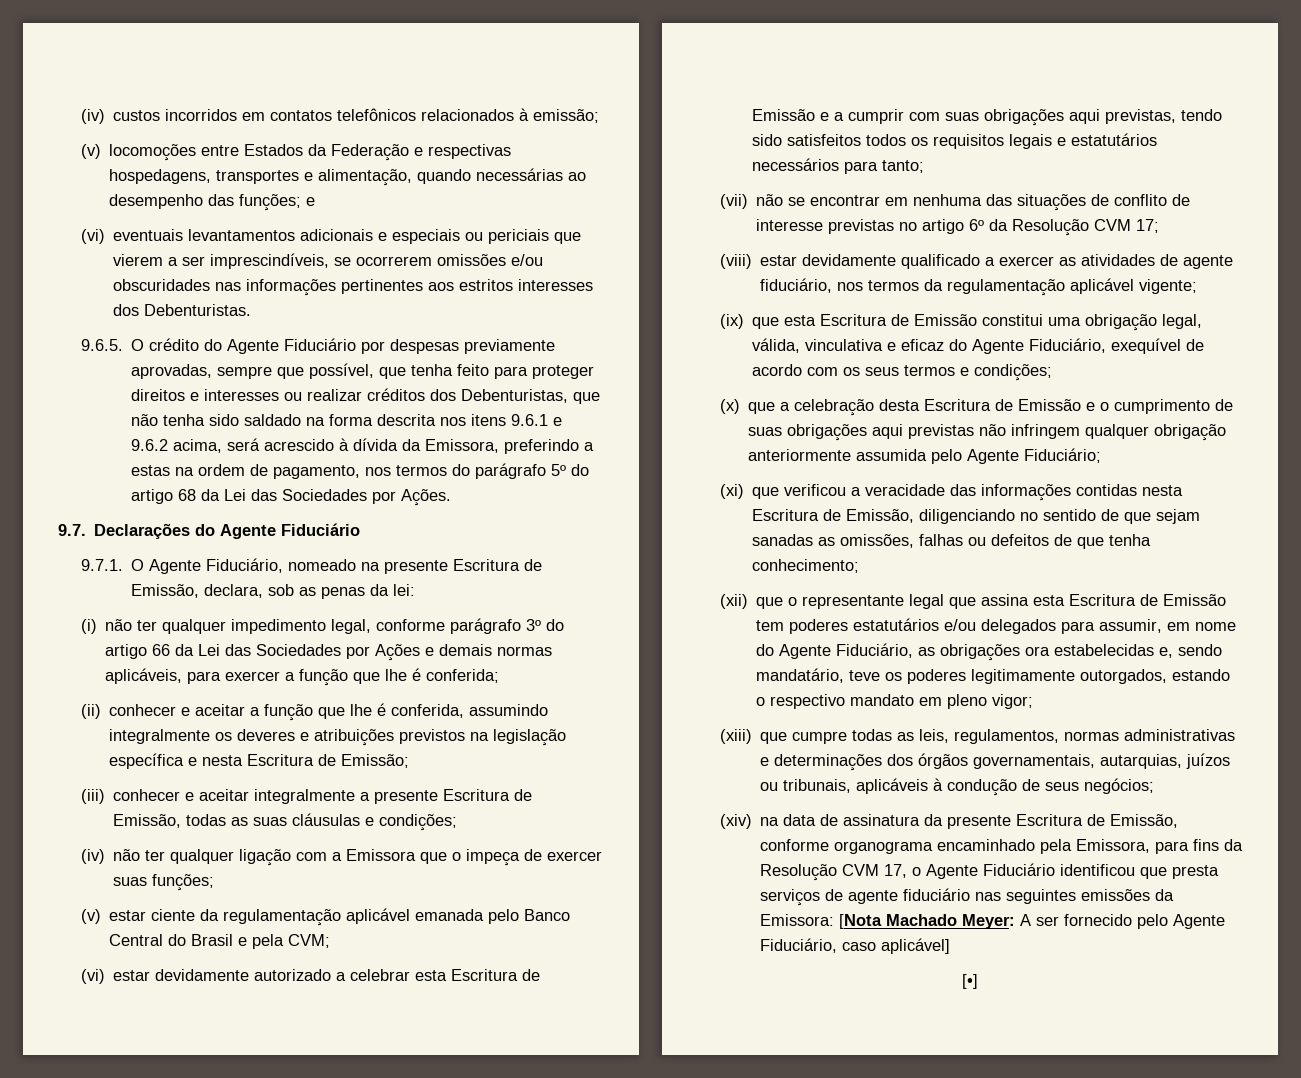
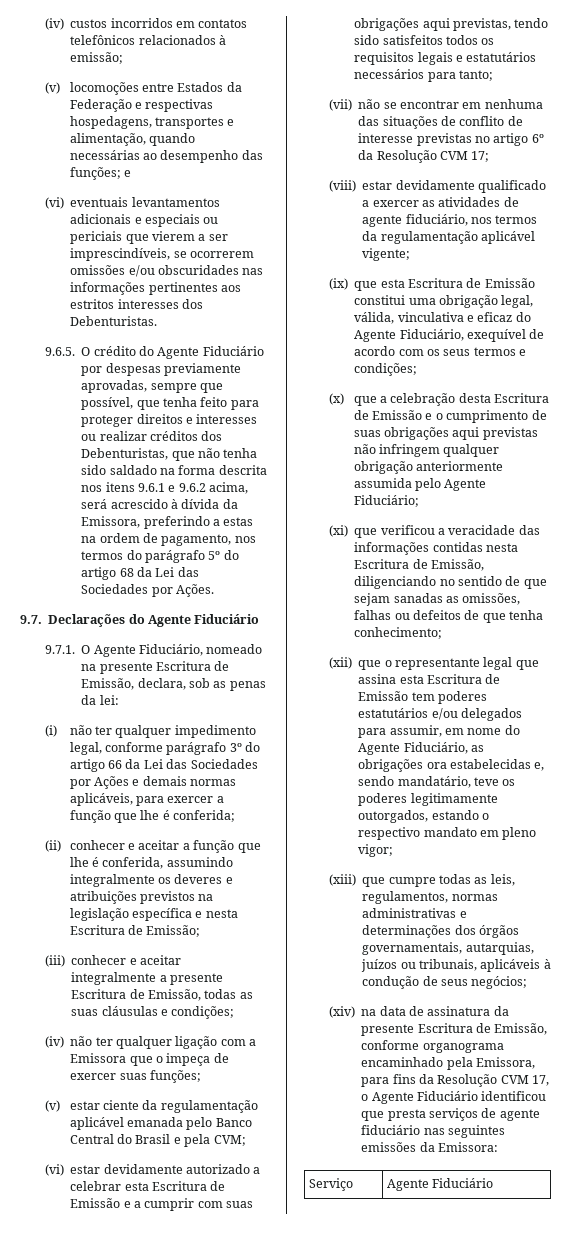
- (xiv) na data de assinatura da presente Escritura de Emissão, conforme organograma encaminhado pela Emissora, para fins da Resolução CVM 17, o Agente Fiduciário identificou que presta serviços de agente fiduciário nas seguintes emissões da Emissora: [Nota Machado Meyer: A ser fornecido pelo Agente Fiduciário, caso aplicável]
- [•]
+ (xiv) na data de assinatura da presente Escritura de Emissão, conforme organograma encaminhado pela Emissora, para fins da Resolução CVM 17, o Agente Fiduciário identificou que presta serviços de agente fiduciário nas seguintes emissões da Emissora:
+ Serviço | Agente Fiduciário

